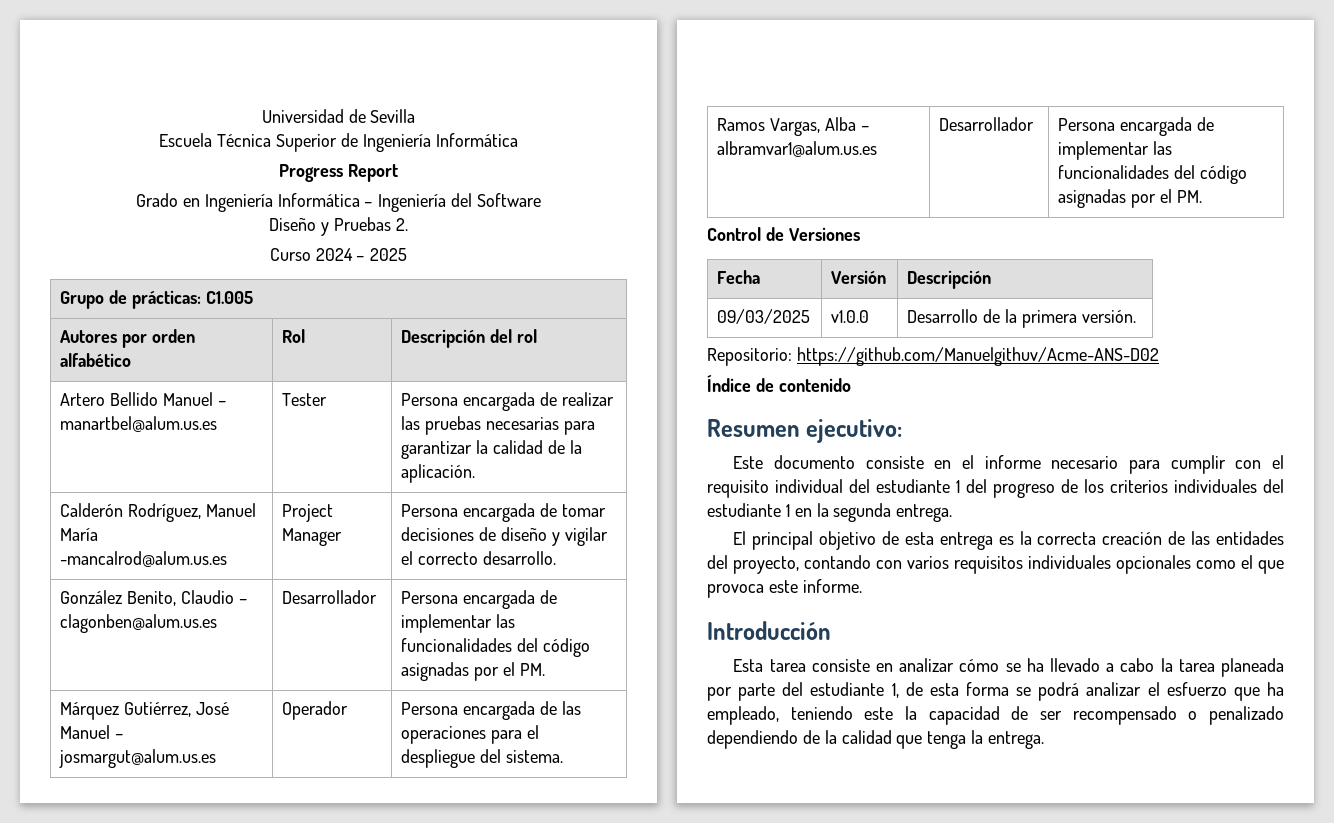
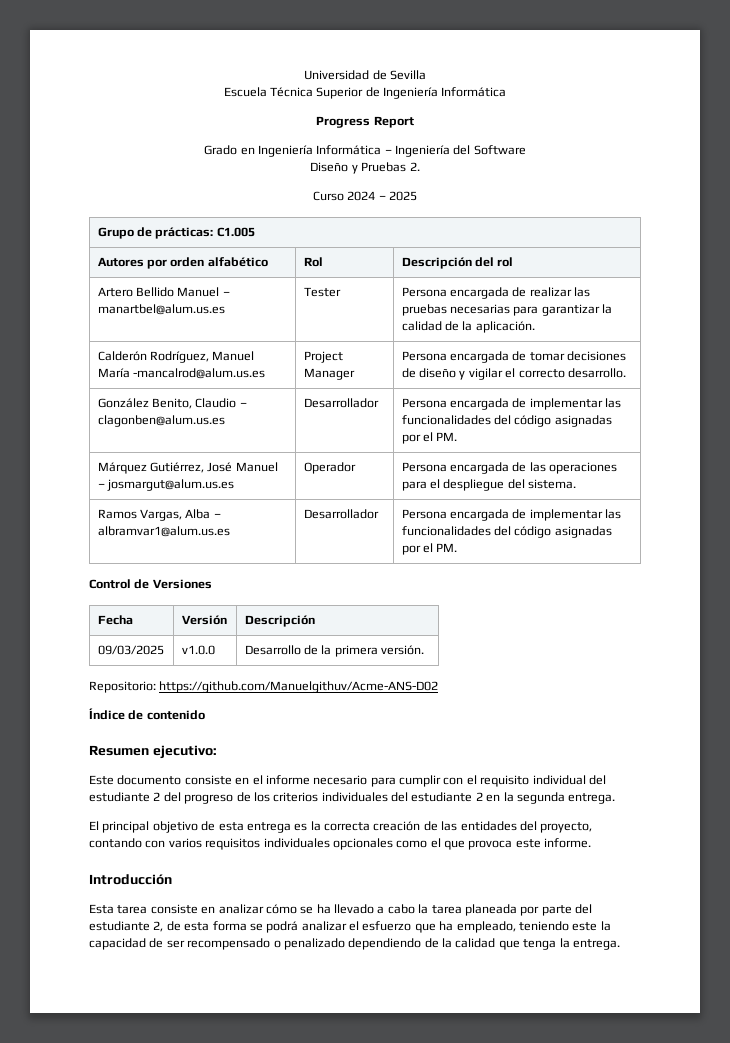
- Este documento consiste en el informe necesario para cumplir con el requisito individual del estudiante 1 del progreso de los criterios individuales del estudiante 1 en la segunda entrega.
+ Este documento consiste en el informe necesario para cumplir con el requisito individual del estudiante 2 del progreso de los criterios individuales del estudiante 2 en la segunda entrega.
- Esta tarea consiste en analizar cómo se ha llevado a cabo la tarea planeada por parte del estudiante 1, de esta forma se podrá analizar el esfuerzo que ha empleado, teniendo este la capacidad de ser recompensado o penalizado dependiendo de la calidad que tenga la entrega.
+ Esta tarea consiste en analizar cómo se ha llevado a cabo la tarea planeada por parte del estudiante 2, de esta forma se podrá analizar el esfuerzo que ha empleado, teniendo este la capacidad de ser recompensado o penalizado dependiendo de la calidad que tenga la entrega.

